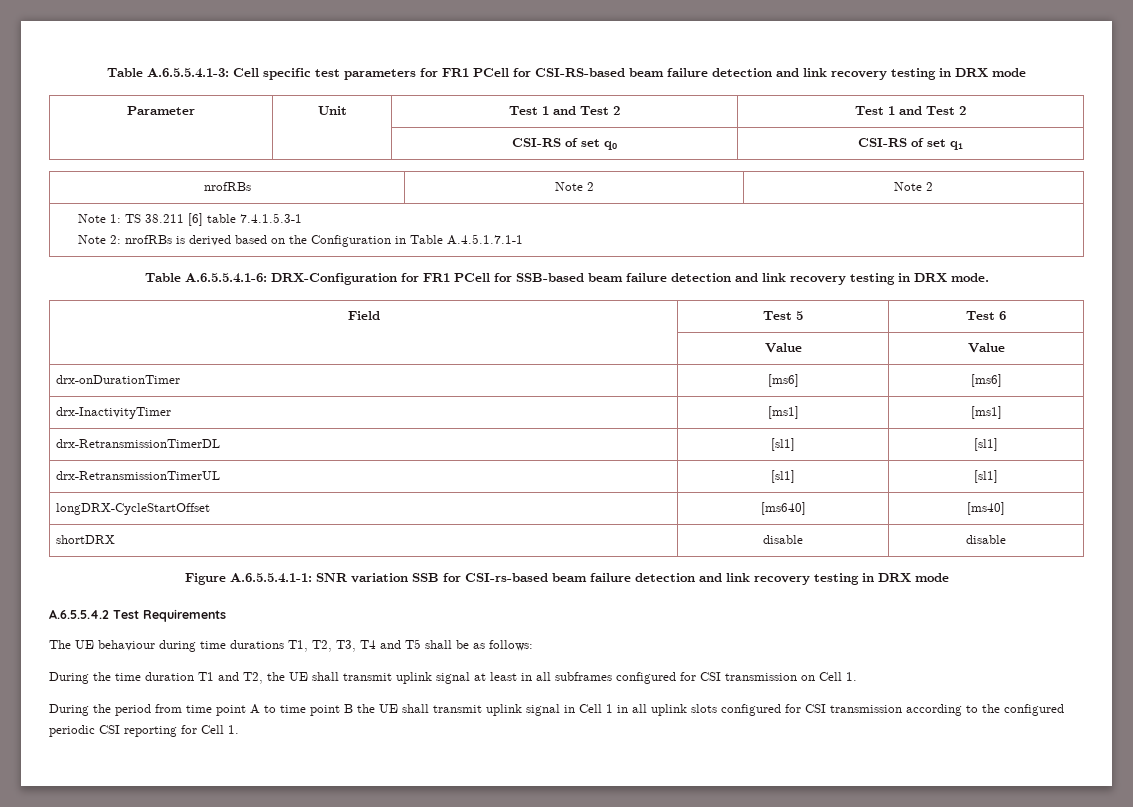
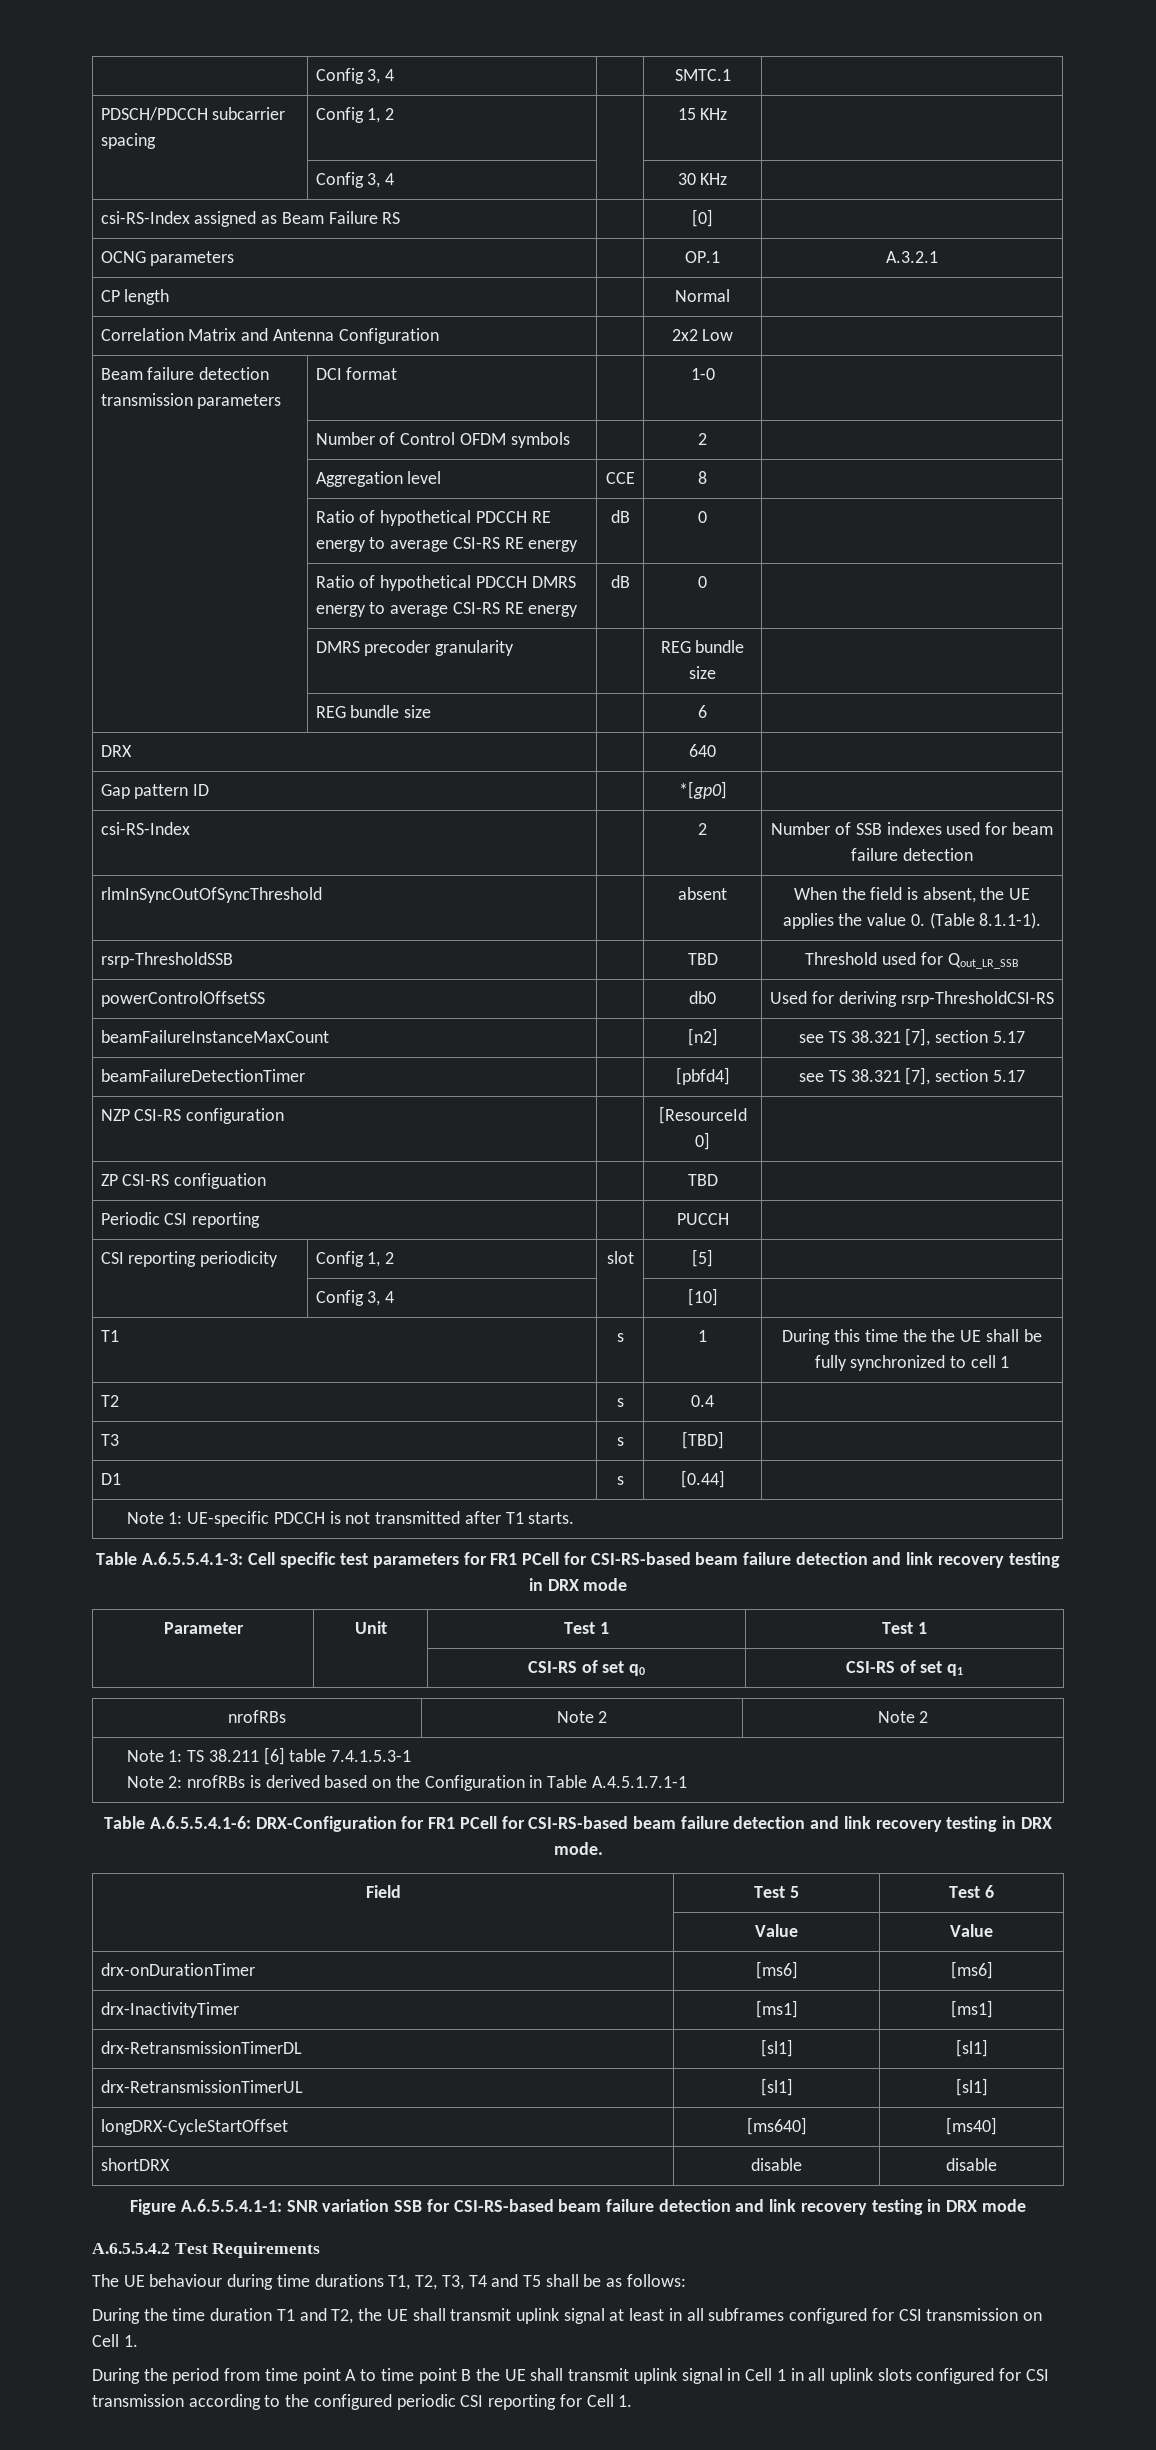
+ | Config 3, 4 | | SMTC.1 |
+ PDSCH/PDCCH subcarrier spacing | Config 1, 2 | | 15 KHz |
+ | Config 3, 4 | | 30 KHz |
+ csi-RS-Index assigned as Beam Failure RS | | [0] |
+ OCNG parameters | | OP.1 | A.3.2.1
+ CP length | | Normal |
+ Correlation Matrix and Antenna Configuration | | 2x2 Low |
+ Beam failure detection transmission parameters | DCI format | | 1-0 |
+ | Number of Control OFDM symbols | | 2 |
+ | Aggregation level | CCE | 8 |
+ | Ratio of hypothetical PDCCH RE energy to average CSI-RS RE energy | dB | 0 |
+ | Ratio of hypothetical PDCCH DMRS energy to average CSI-RS RE energy | dB | 0 |
+ | DMRS precoder granularity | | REG bundle size |
+ | REG bundle size | | 6 |
+ DRX | | 640 |
+ Gap pattern ID | | *[gp0] |
+ csi-RS-Index | | 2 | Number of SSB indexes used for beam failure detection
+ rlmInSyncOutOfSyncThreshold | | absent | When the field is absent, the UE applies the value 0. (Table 8.1.1-1).
+ rsrp-ThresholdSSB | | TBD | Threshold used for Qout_LR_SSB
+ powerControlOffsetSS | | db0 | Used for deriving rsrp-ThresholdCSI-RS
+ beamFailureInstanceMaxCount | | [n2] | see TS 38.321 [7], section 5.17
+ beamFailureDetectionTimer | | [pbfd4] | see TS 38.321 [7], section 5.17
+ NZP CSI-RS configuration | | [ResourceId 0] |
+ ZP CSI-RS configuation | | TBD |
+ Periodic CSI reporting | | PUCCH |
+ CSI reporting periodicity | Config 1, 2 | slot | [5] |
+ | Config 3, 4 | | [10] |
+ T1 | s | 1 | During this time the the UE shall be fully synchronized to cell 1
+ T2 | s | 0.4 |
+ T3 | s | [TBD] |
+ D1 | s | [0.44] |
+ Note 1: UE-specific PDCCH is not transmitted after T1 starts.
- Parameter | Unit | Test 1 and Test 2 | Test 1 and Test 2
+ Parameter | Unit | Test 1 | Test 1
- Table A.6.5.5.4.1-6: DRX-Configuration for FR1 PCell for SSB-based beam failure detection and link recovery testing in DRX mode.
+ Table A.6.5.5.4.1-6: DRX-Configuration for FR1 PCell for CSI-RS-based beam failure detection and link recovery testing in DRX mode.
- Figure A.6.5.5.4.1-1: SNR variation SSB for CSI-rs-based beam failure detection and link recovery testing in DRX mode
+ Figure A.6.5.5.4.1-1: SNR variation SSB for CSI-RS-based beam failure detection and link recovery testing in DRX mode

